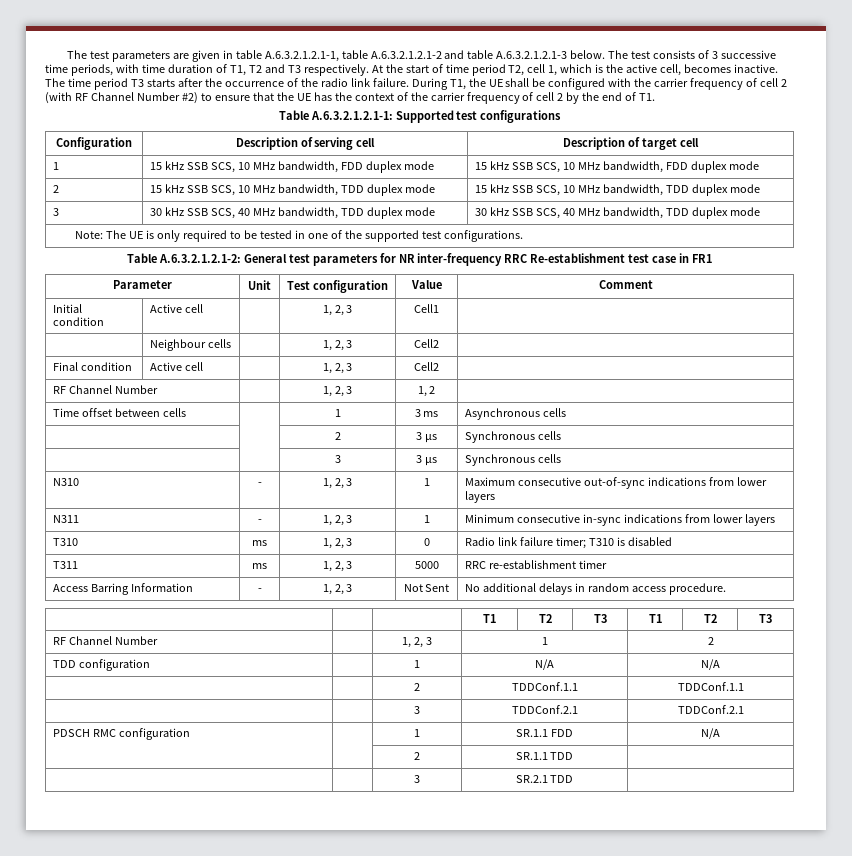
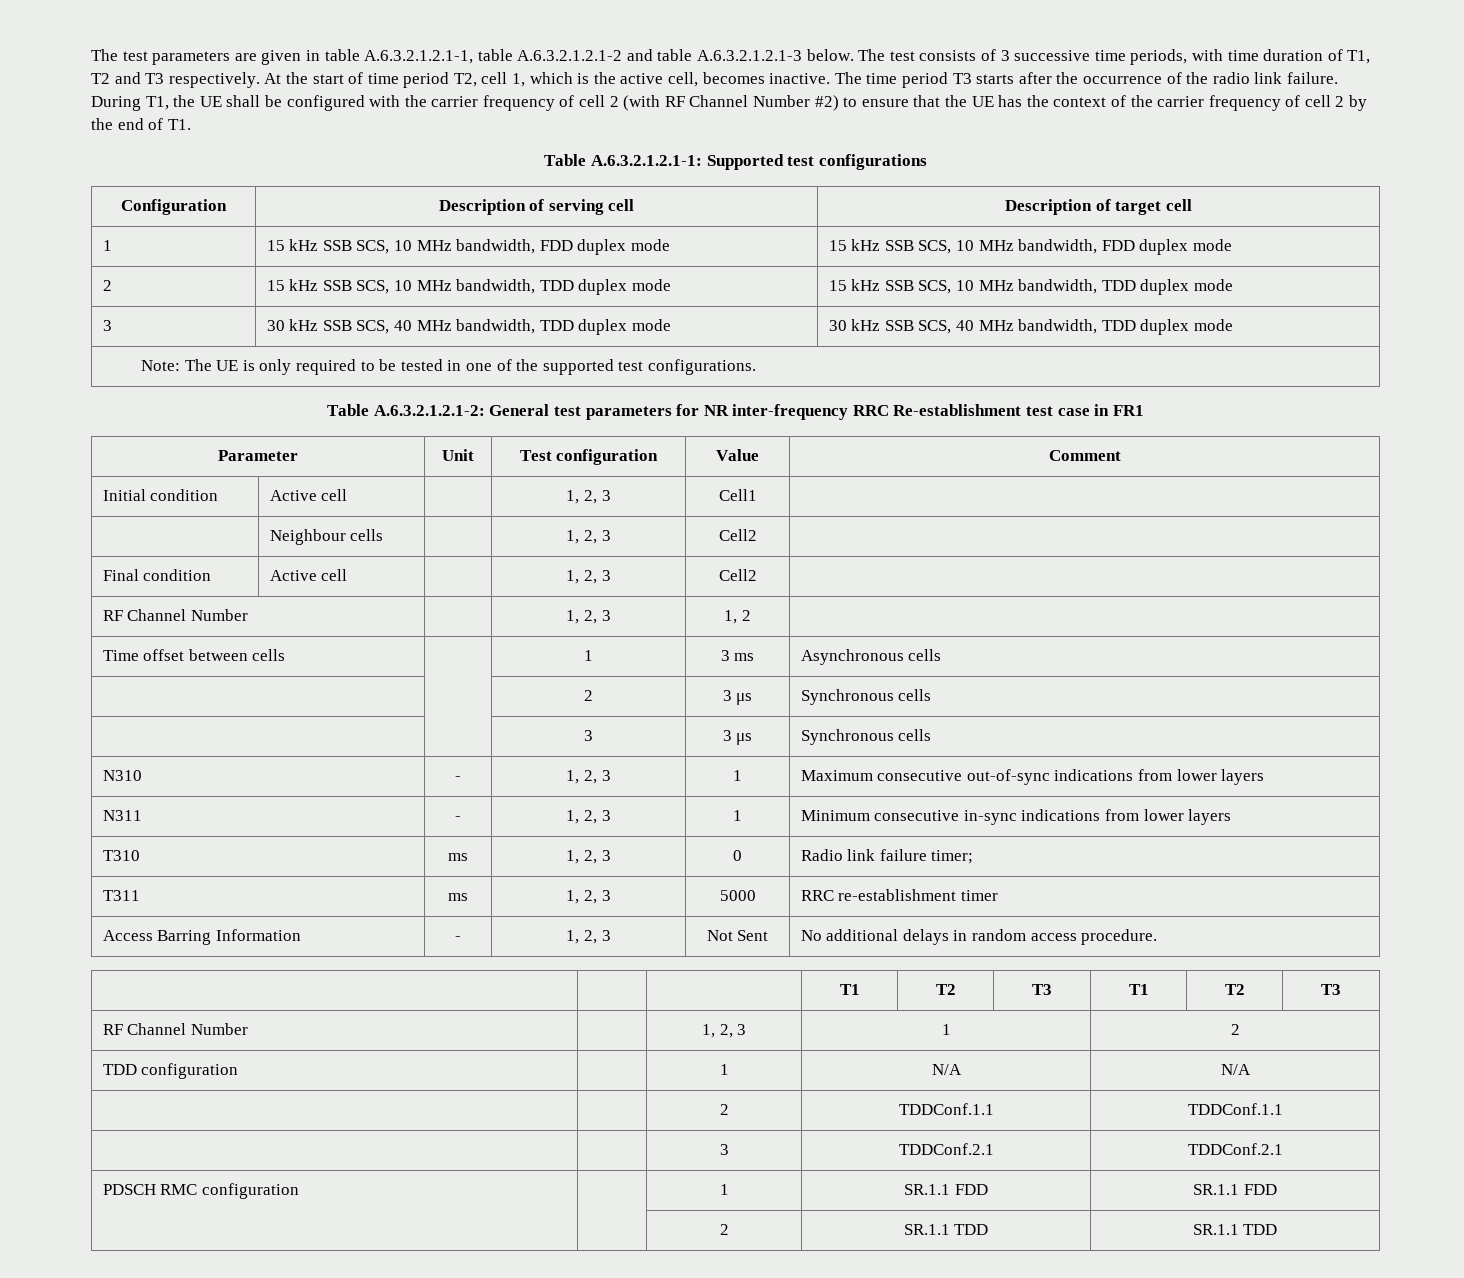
- T310 | ms | 1, 2, 3 | 0 | Radio link failure timer; T310 is disabled
+ T310 | ms | 1, 2, 3 | 0 | Radio link failure timer;
- PDSCH RMC configuration | | 1 | SR.1.1 FDD | N/A
+ PDSCH RMC configuration | | 1 | SR.1.1 FDD | SR.1.1 FDD
- | | 2 | SR.1.1 TDD |
- | | 3 | SR.2.1 TDD |
+ | | 2 | SR.1.1 TDD | SR.1.1 TDD

